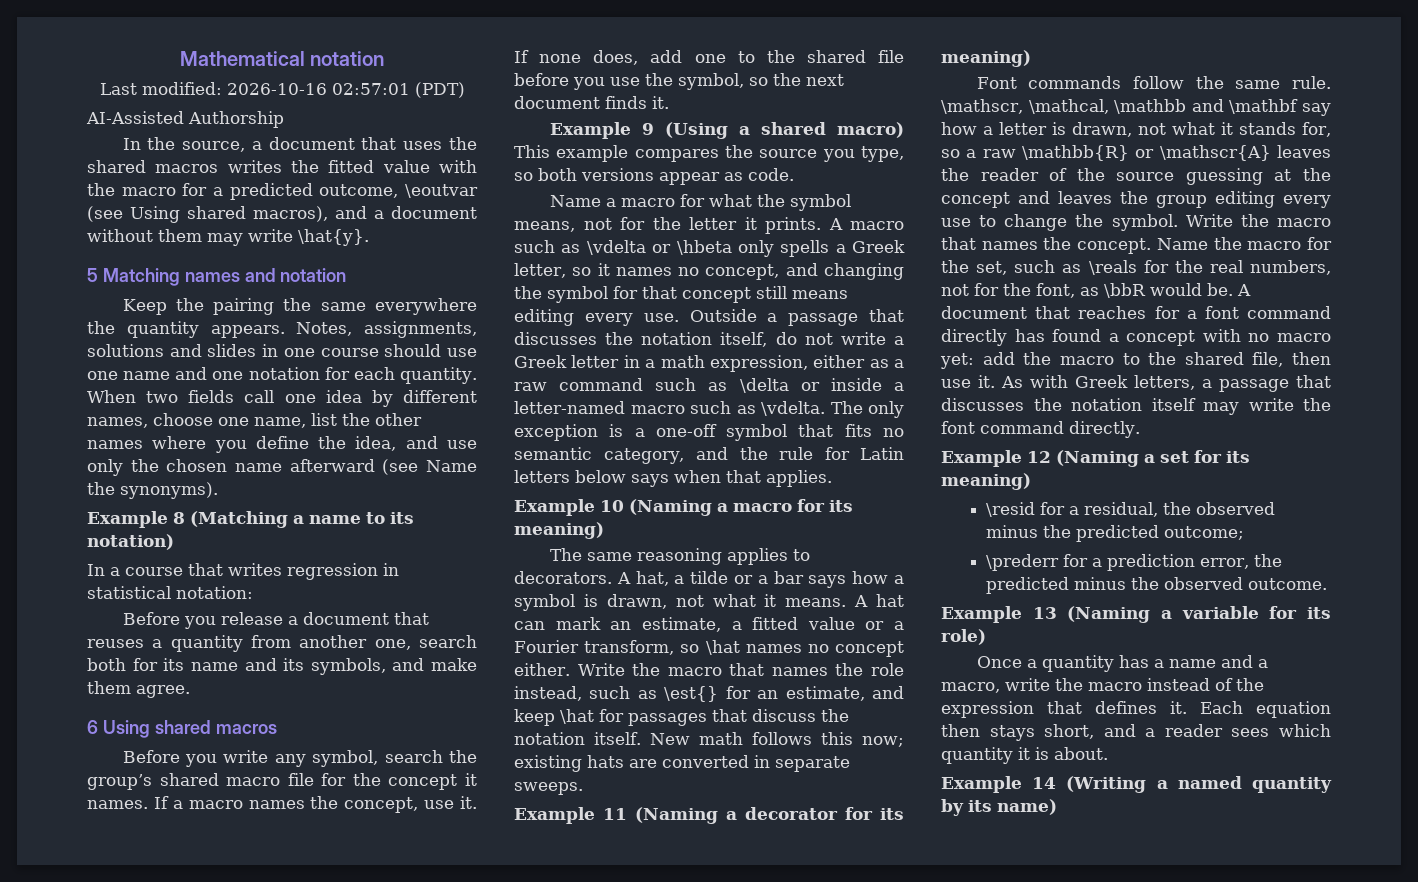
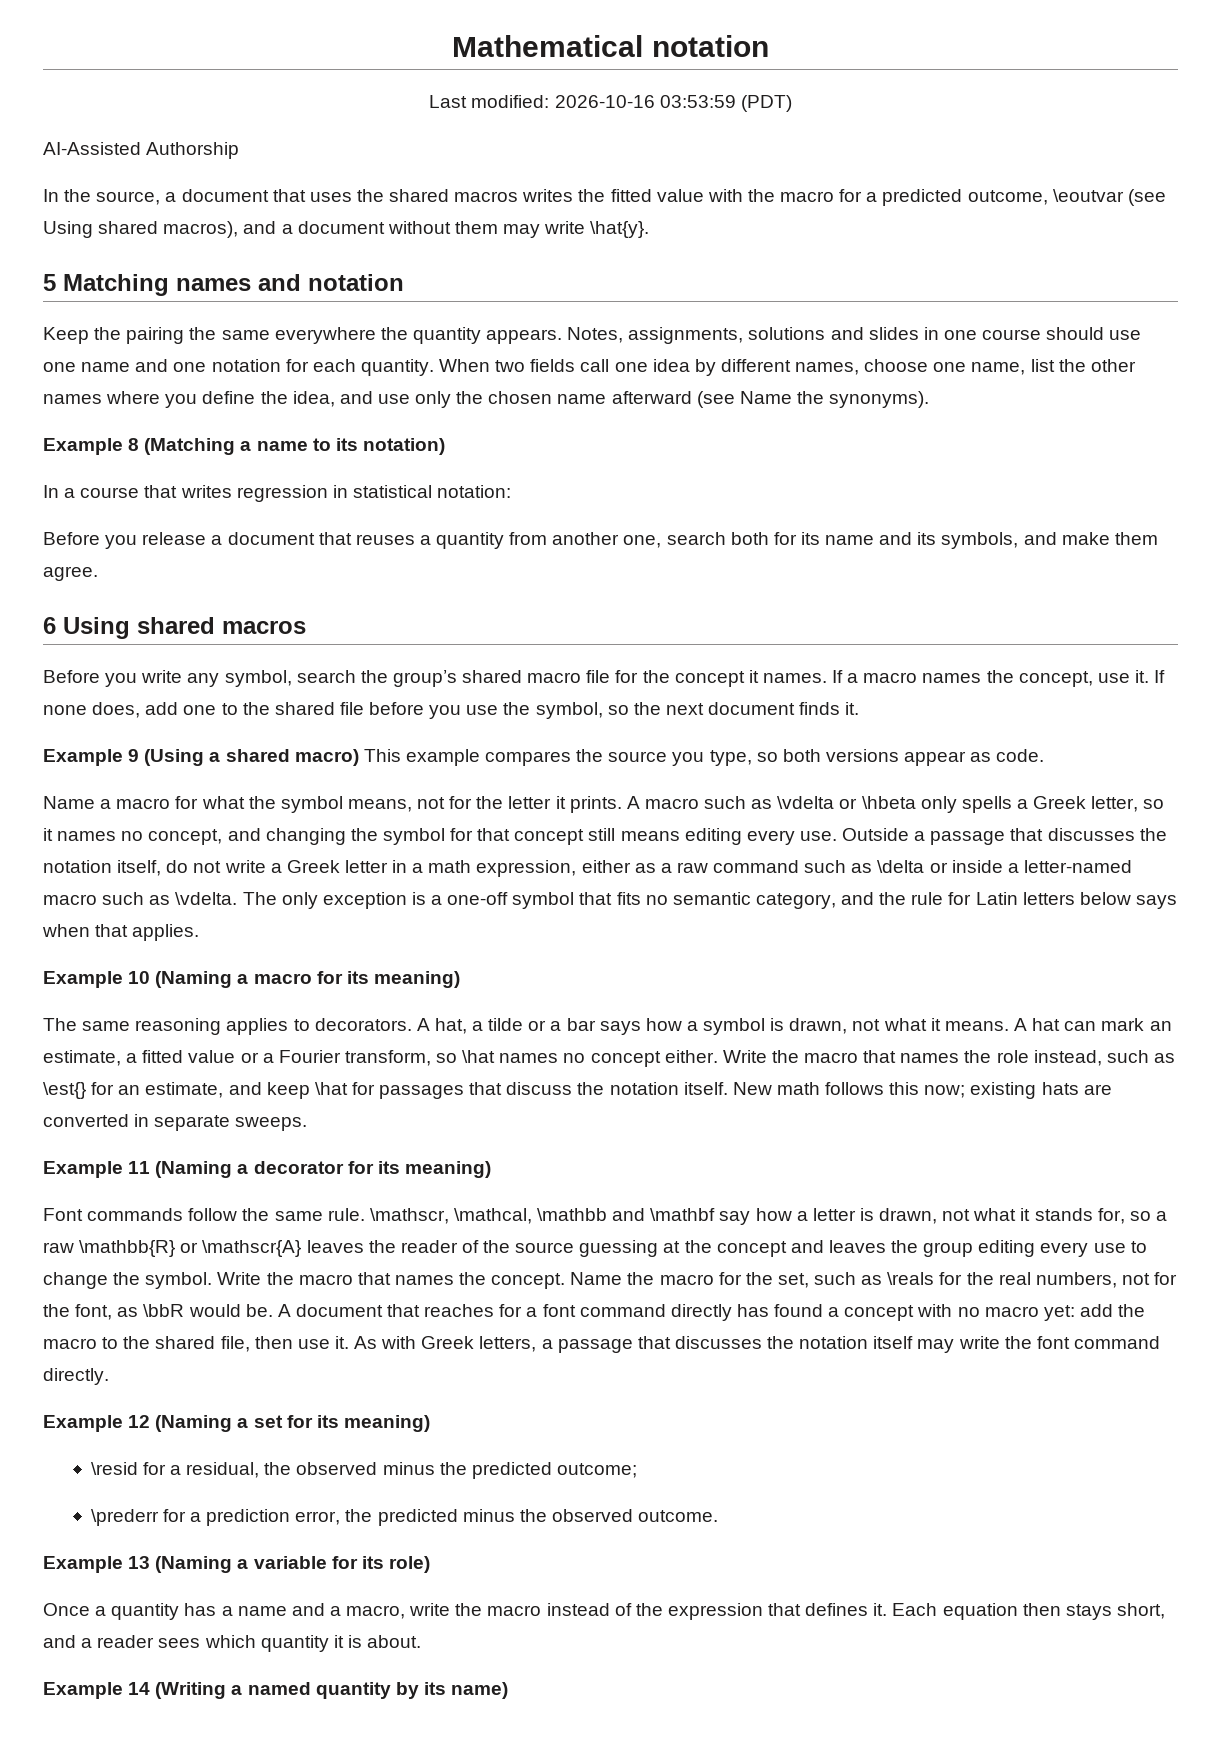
- Last modified: 2026-10-16 02:57:01 (PDT)
+ Last modified: 2026-10-16 03:53:59 (PDT)

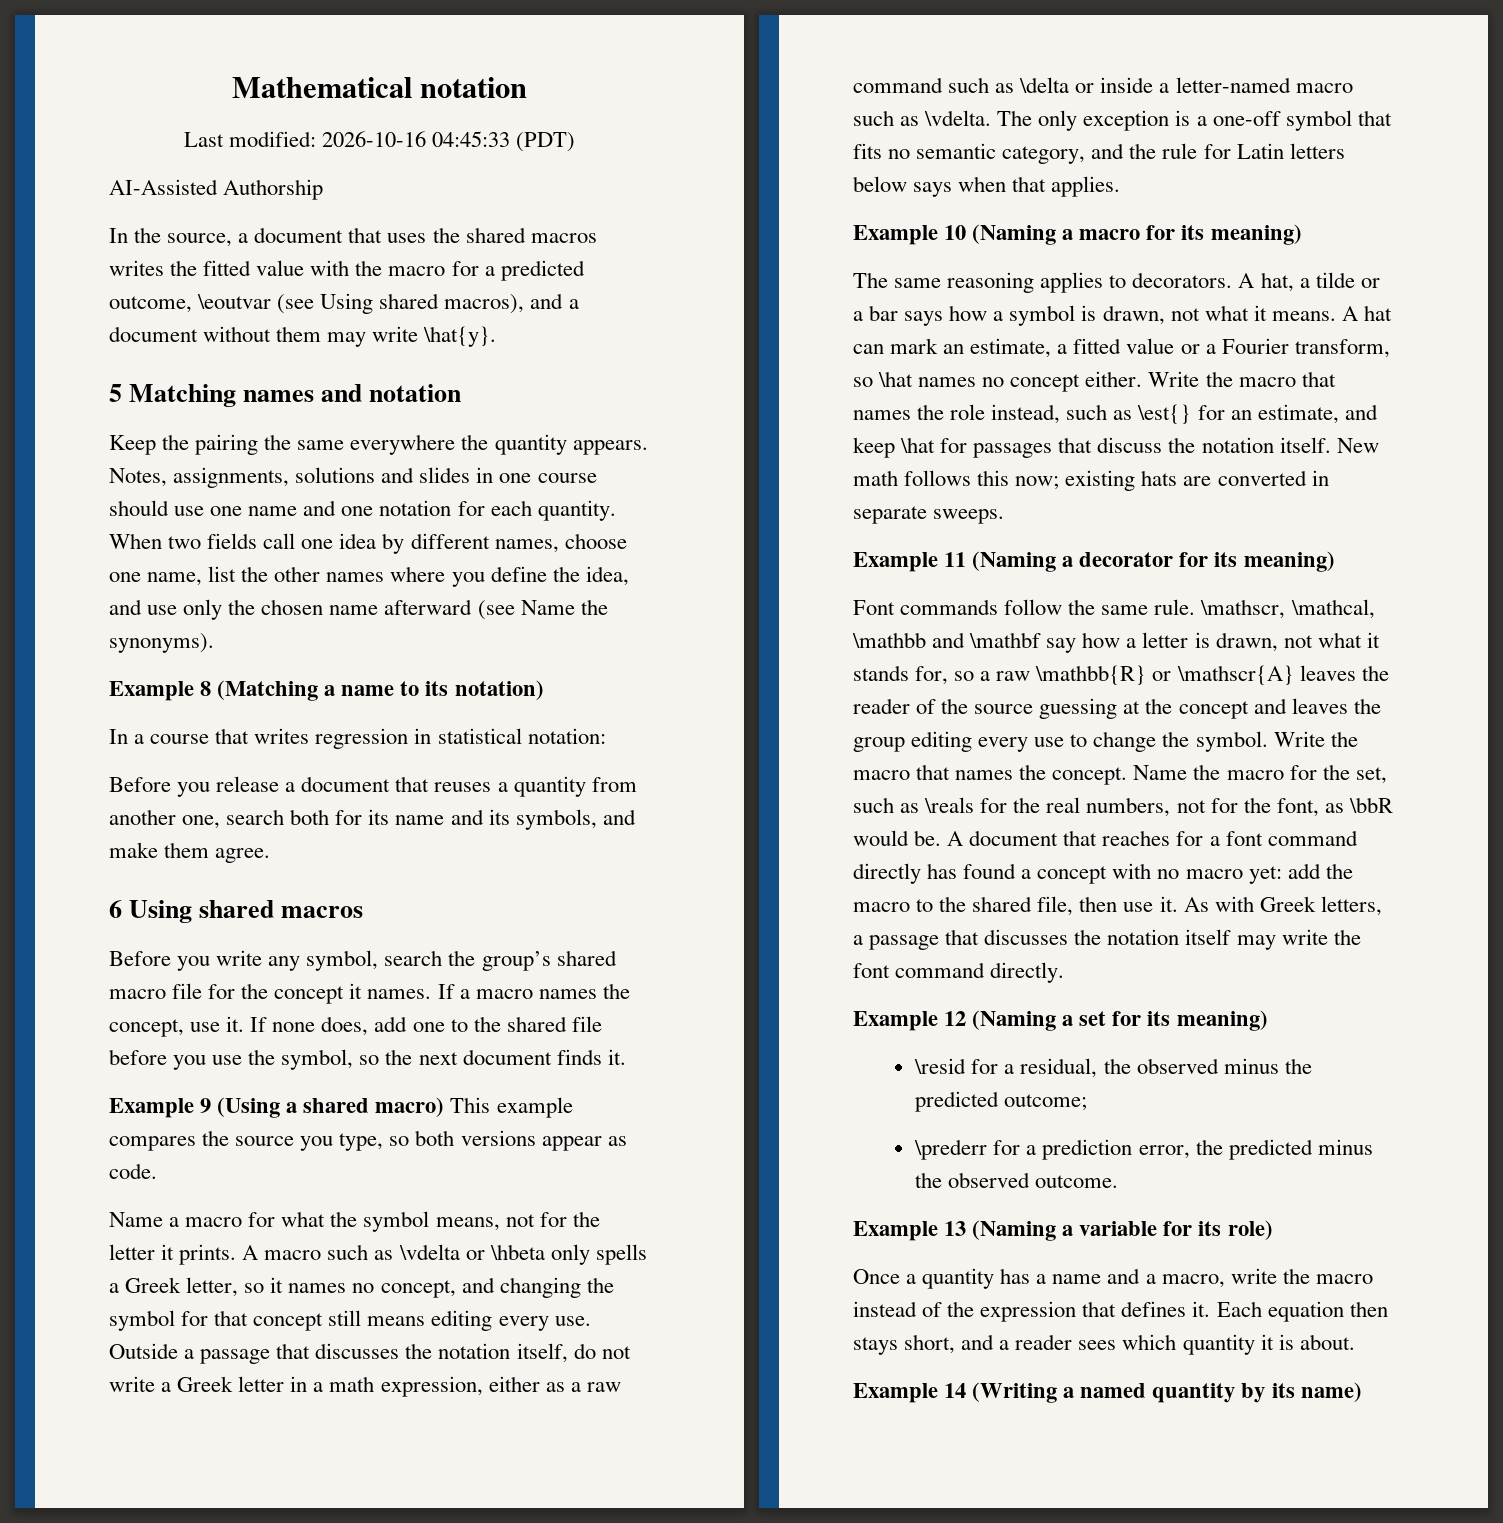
- Last modified: 2026-10-16 03:53:59 (PDT)
+ Last modified: 2026-10-16 04:45:33 (PDT)

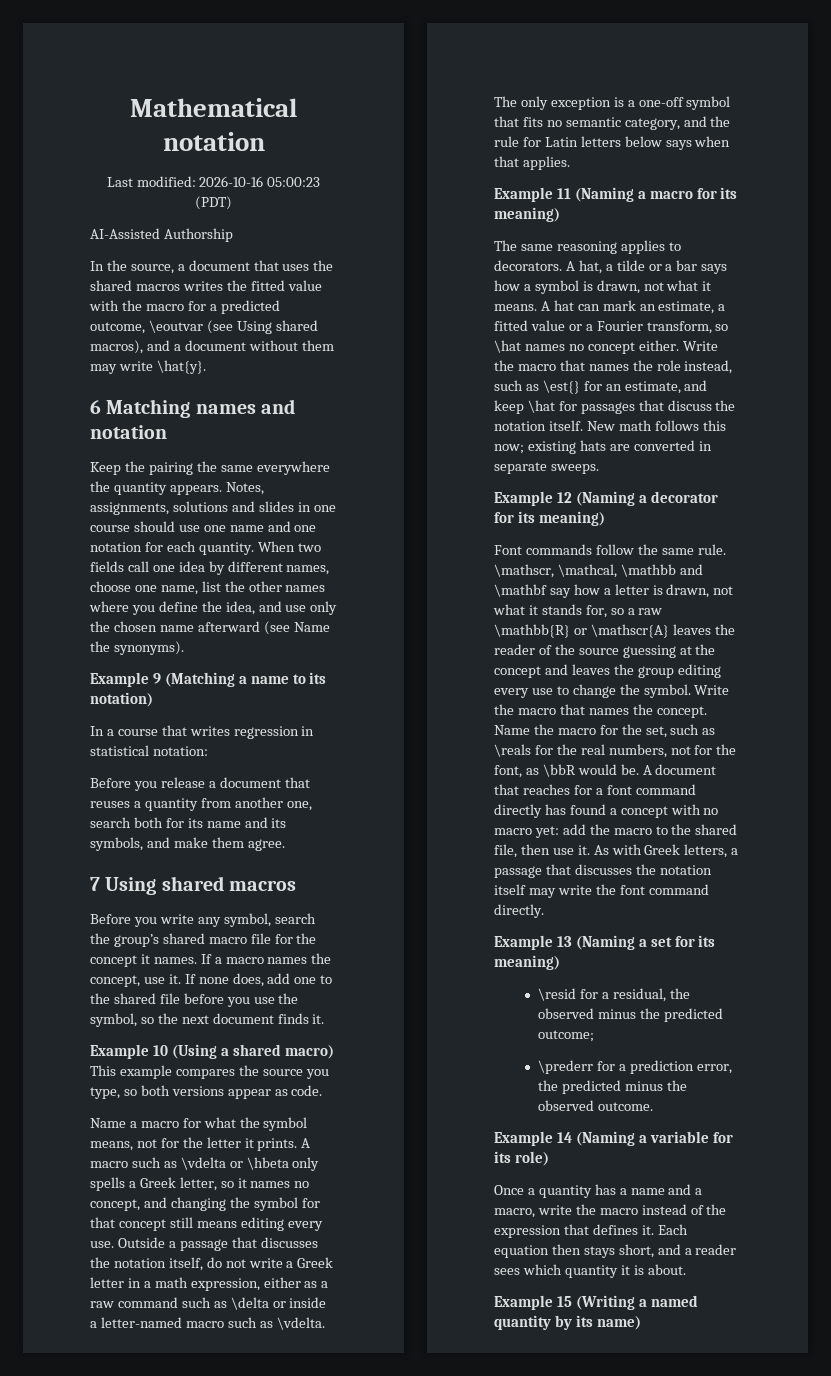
- Last modified: 2026-10-16 04:45:33 (PDT)
+ Last modified: 2026-10-16 05:00:23 (PDT)
- 5 Matching names and notation
+ 6 Matching names and notation
- Example 8 (Matching a name to its notation)
+ Example 9 (Matching a name to its notation)
- 6 Using shared macros
+ 7 Using shared macros
- Example 9 (Using a shared macro) This example compares the source you type, so both versions appear as code.
+ Example 10 (Using a shared macro) This example compares the source you type, so both versions appear as code.
- Example 10 (Naming a macro for its meaning)
+ Example 11 (Naming a macro for its meaning)
- Example 11 (Naming a decorator for its meaning)
+ Example 12 (Naming a decorator for its meaning)
- Example 12 (Naming a set for its meaning)
+ Example 13 (Naming a set for its meaning)
- Example 13 (Naming a variable for its role)
+ Example 14 (Naming a variable for its role)
- Example 14 (Writing a named quantity by its name)
+ Example 15 (Writing a named quantity by its name)

